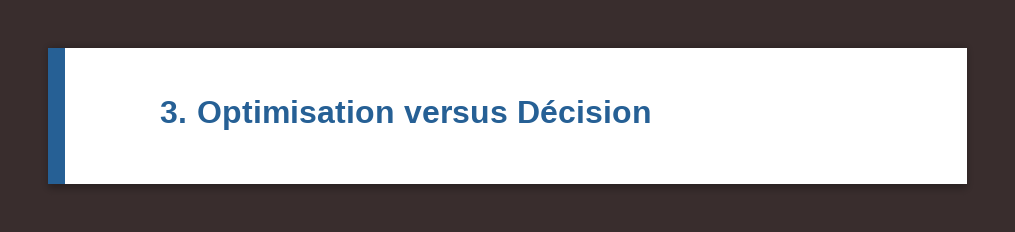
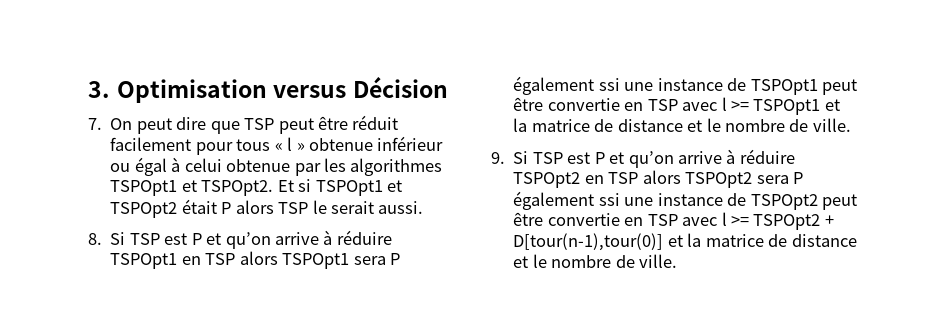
+ 7. On peut dire que TSP peut être réduit facilement pour tous « l » obtenue inférieur ou égal à celui obtenue par les algorithmes TSPOpt1 et TSPOpt2. Et si TSPOpt1 et TSPOpt2 était P alors TSP le serait aussi.
+ 8. Si TSP est P et qu’on arrive à réduire TSPOpt1 en TSP alors TSPOpt1 sera P également ssi une instance de TSPOpt1 peut être convertie en TSP avec l >= TSPOpt1 et la matrice de distance et le nombre de ville.
+ 9. Si TSP est P et qu’on arrive à réduire TSPOpt2 en TSP alors TSPOpt2 sera P également ssi une instance de TSPOpt2 peut être convertie en TSP avec l >= TSPOpt2 + D[tour(n-1),tour(0)] et la matrice de distance et le nombre de ville.

